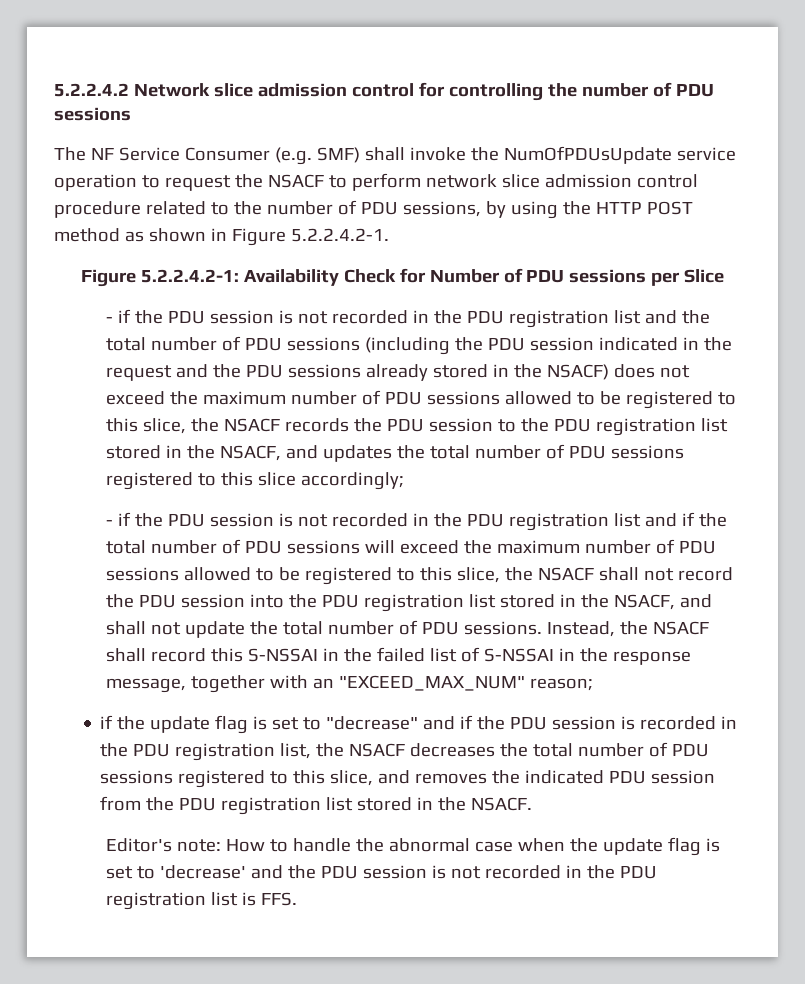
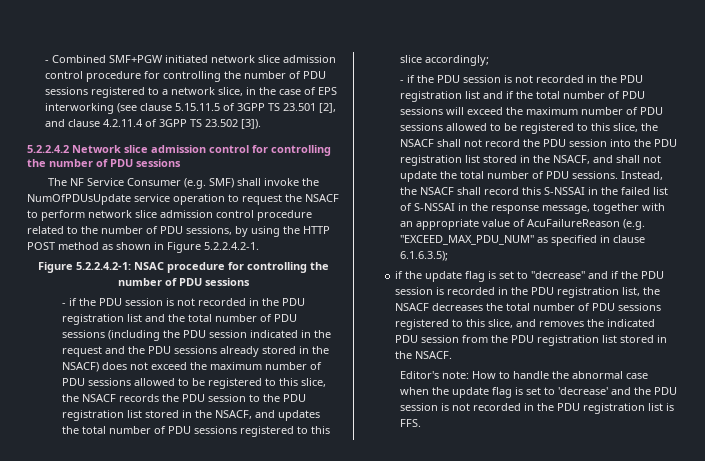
+ - Combined SMF+PGW initiated network slice admission control procedure for controlling the number of PDU sessions registered to a network slice, in the case of EPS interworking (see clause 5.15.11.5 of 3GPP TS 23.501 [2], and clause 4.2.11.4 of 3GPP TS 23.502 [3]).
- Figure 5.2.2.4.2-1: Availability Check for Number of PDU sessions per Slice
+ Figure 5.2.2.4.2-1: NSAC procedure for controlling the number of PDU sessions
- Instead, the NSACF shall record this S-NSSAI in the failed list of S-NSSAI in the response message, together with an "EXCEED_MAX_NUM" reason;
+ Instead, the NSACF shall record this S-NSSAI in the failed list of S-NSSAI in the response message, together with an appropriate value of AcuFailureReason (e.g. "EXCEED_MAX_PDU_NUM" as specified in clause 6.1.6.3.5);

